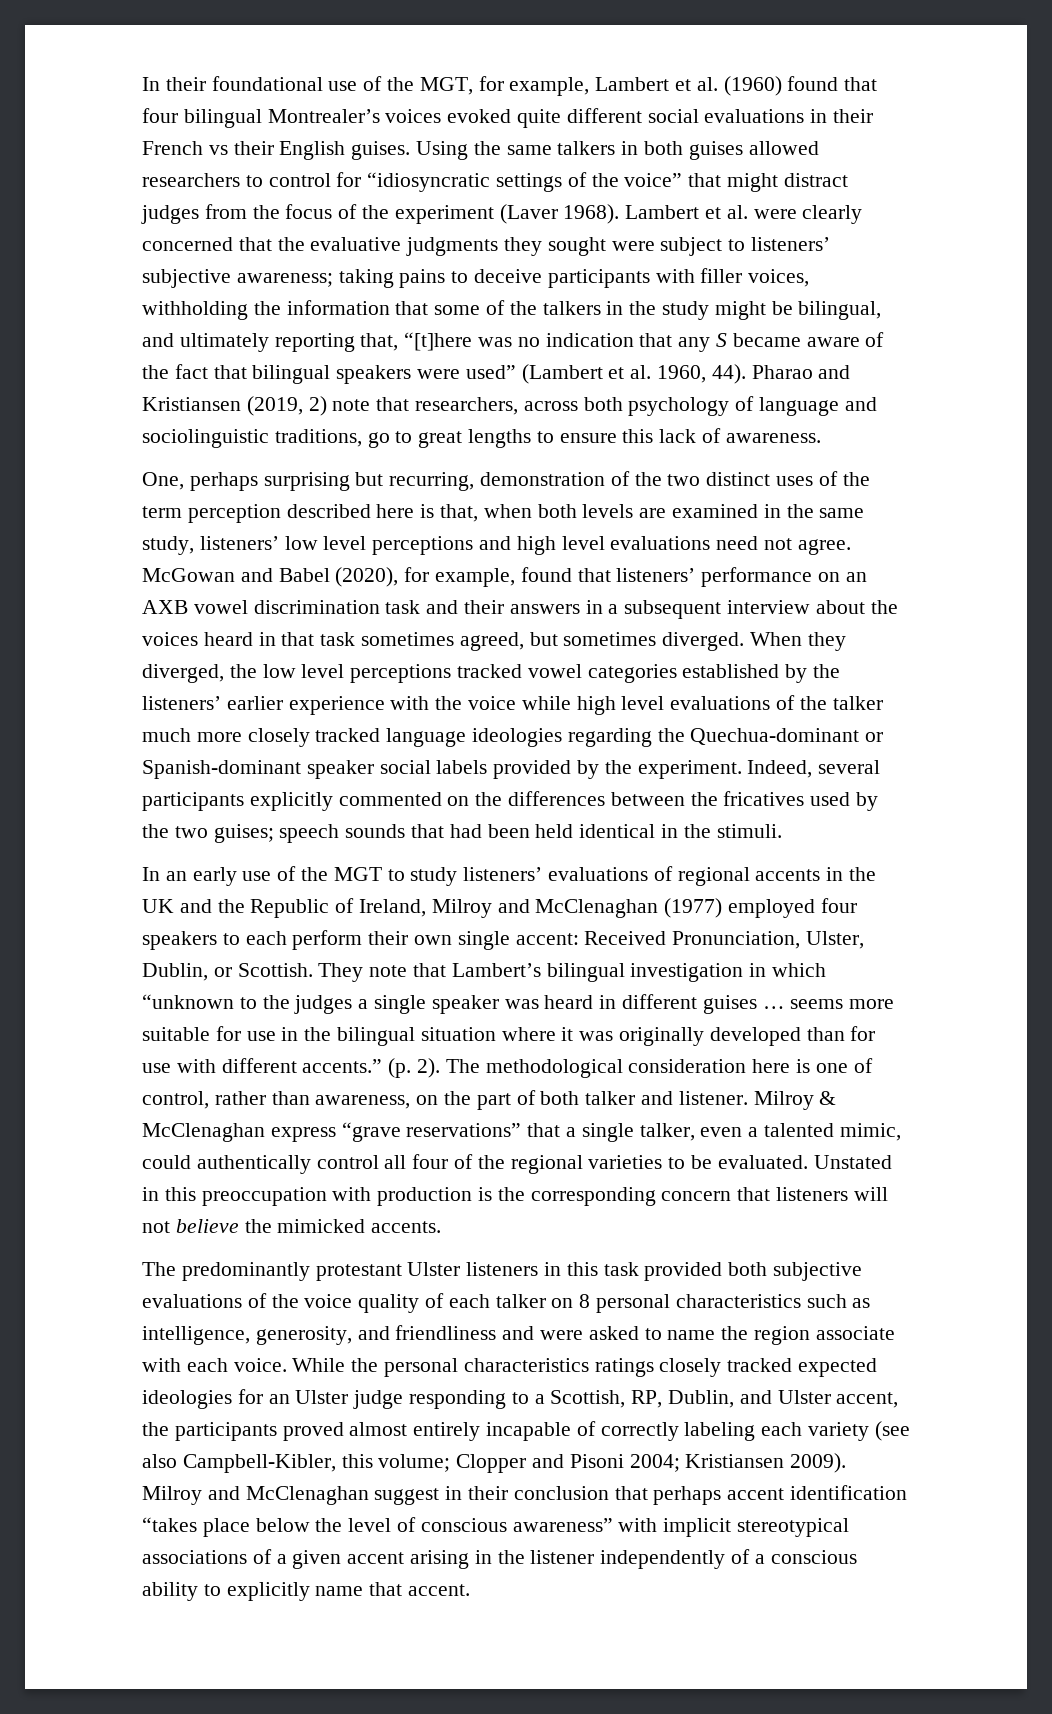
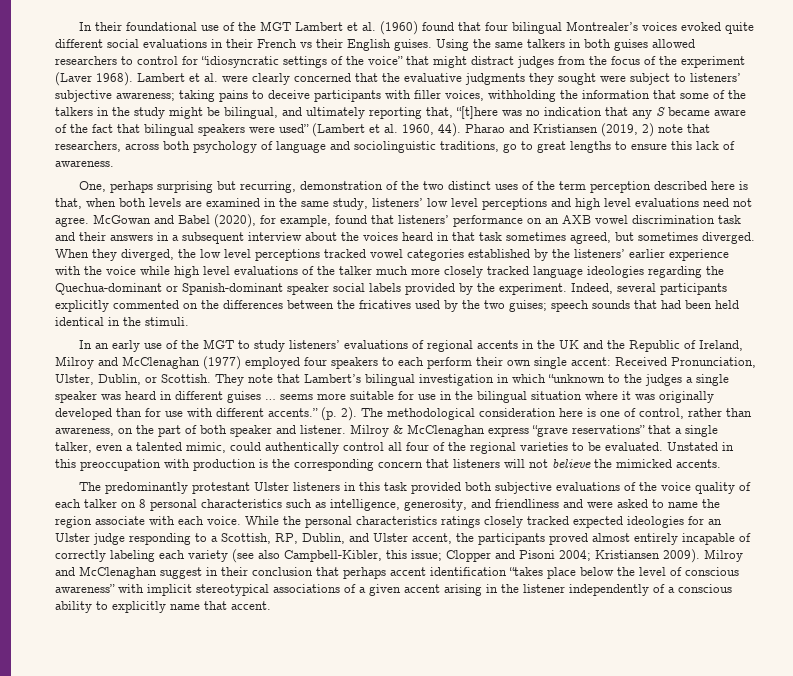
- In their foundational use of the MGT, for example, Lambert et al. (1960) found that four bilingual Montrealer’s voices evoked quite different social evaluations in their French vs their English guises.
+ In their foundational use of the MGT Lambert et al. (1960) found that four bilingual Montrealer’s voices evoked quite different social evaluations in their French vs their English guises.
- The methodological consideration here is one of control, rather than awareness, on the part of both talker and listener.
+ The methodological consideration here is one of control, rather than awareness, on the part of both speaker and listener.
- While the personal characteristics ratings closely tracked expected ideologies for an Ulster judge responding to a Scottish, RP, Dublin, and Ulster accent, the participants proved almost entirely incapable of correctly labeling each variety (see also Campbell-Kibler, this volume; Clopper and Pisoni 2004; Kristiansen 2009).
+ While the personal characteristics ratings closely tracked expected ideologies for an Ulster judge responding to a Scottish, RP, Dublin, and Ulster accent, the participants proved almost entirely incapable of correctly labeling each variety (see also Campbell-Kibler, this issue; Clopper and Pisoni 2004; Kristiansen 2009).

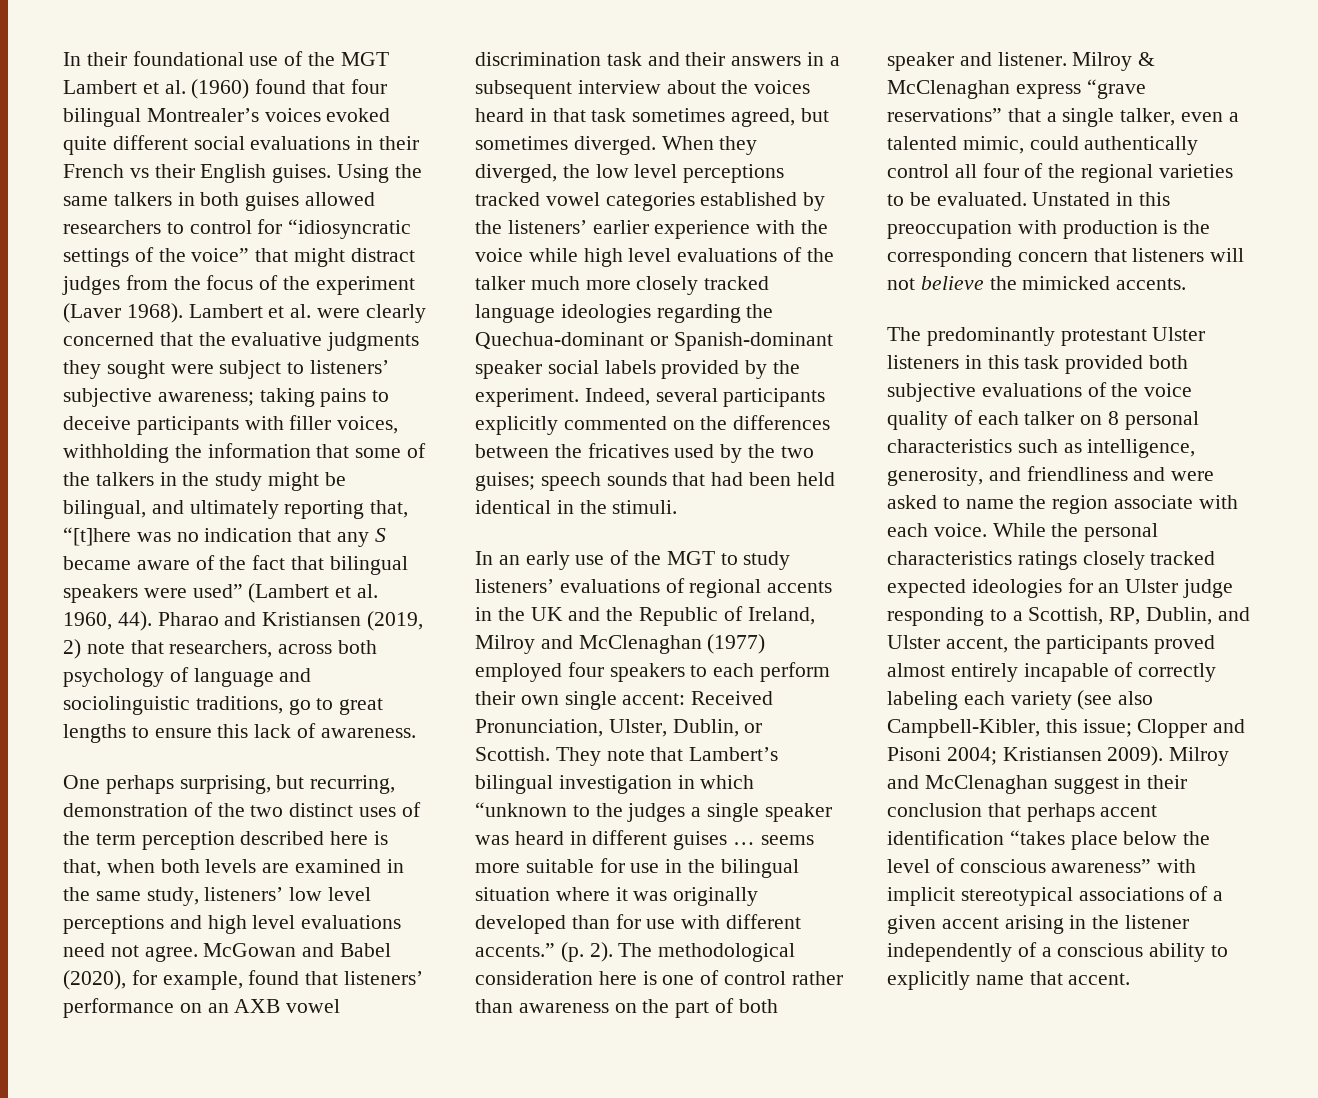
- One, perhaps surprising but recurring, demonstration of the two distinct uses of the term perception described here is that, when both levels are examined in the same study, listeners’ low level perceptions and high level evaluations need not agree.
+ One perhaps surprising, but recurring, demonstration of the two distinct uses of the term perception described here is that, when both levels are examined in the same study, listeners’ low level perceptions and high level evaluations need not agree.
- The methodological consideration here is one of control, rather than awareness, on the part of both speaker and listener.
+ The methodological consideration here is one of control rather than awareness on the part of both speaker and listener.

